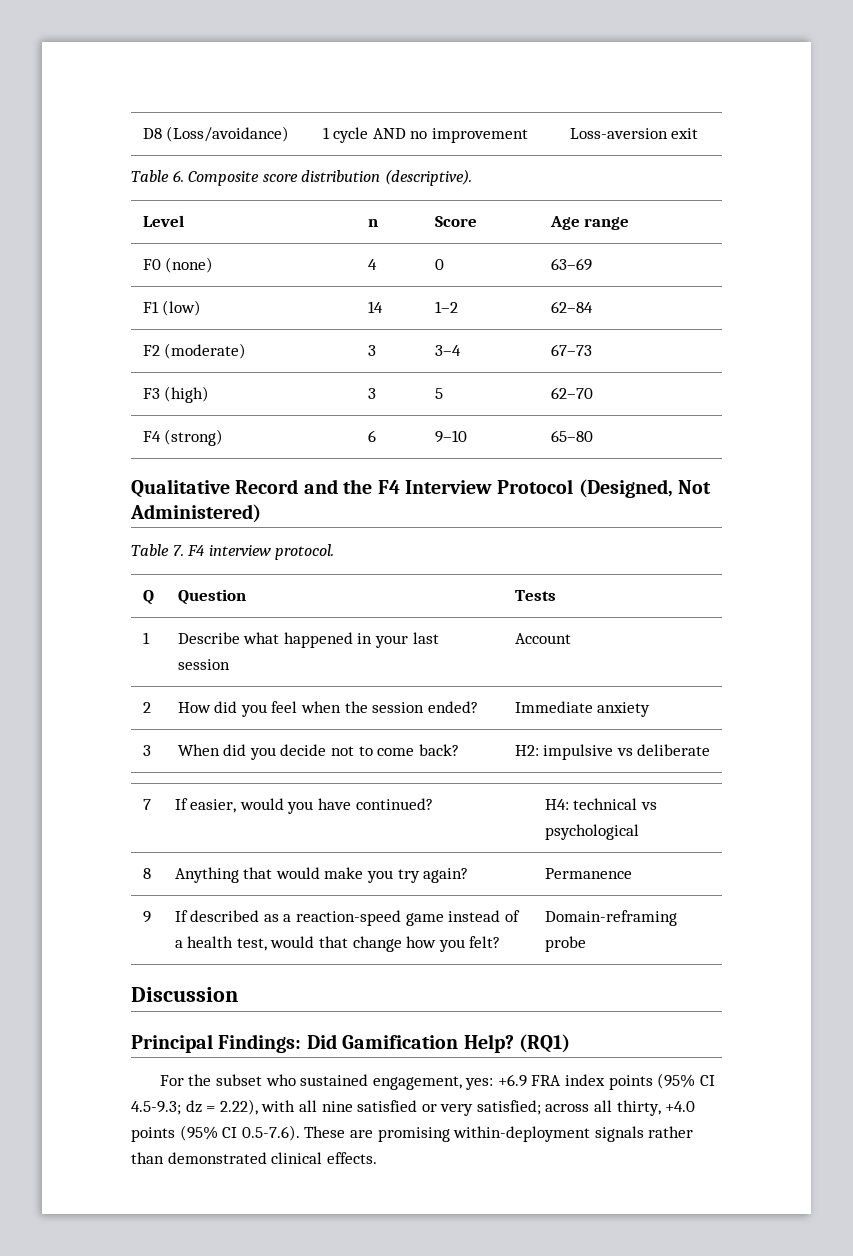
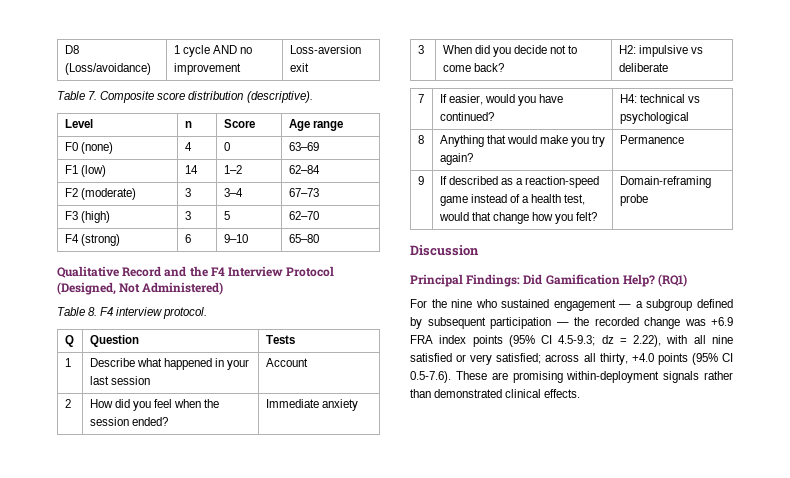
- Table 6. Composite score distribution (descriptive).
+ Table 7. Composite score distribution (descriptive).
- Table 7. F4 interview protocol.
+ Table 8. F4 interview protocol.
- For the subset who sustained engagement, yes: +6.9 FRA index points (95% CI 4.5-9.3; dz = 2.22), with all nine satisfied or very satisfied; across all thirty, +4.0 points (95% CI 0.5-7.6). These are promising within-deployment signals rather than demonstrated clinical effects.
+ For the nine who sustained engagement — a subgroup defined by subsequent participation — the recorded change was +6.9 FRA index points (95% CI 4.5-9.3; dz = 2.22), with all nine satisfied or very satisfied; across all thirty, +4.0 points (95% CI 0.5-7.6). These are promising within-deployment signals rather than demonstrated clinical effects.

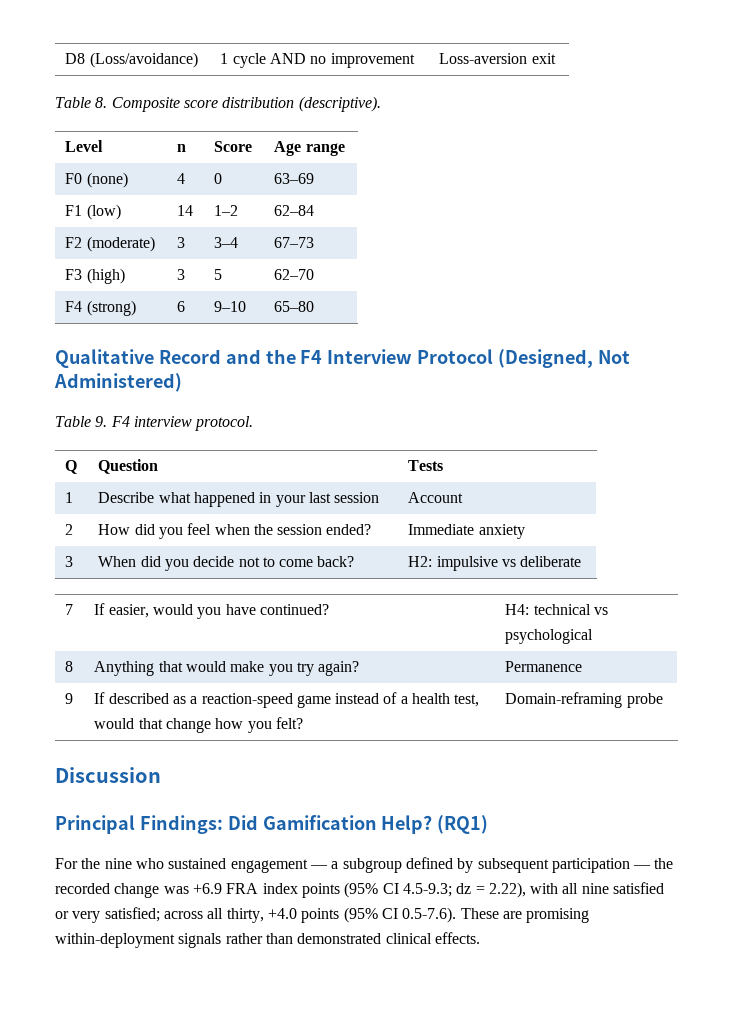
- Table 7. Composite score distribution (descriptive).
+ Table 8. Composite score distribution (descriptive).
- Table 8. F4 interview protocol.
+ Table 9. F4 interview protocol.

